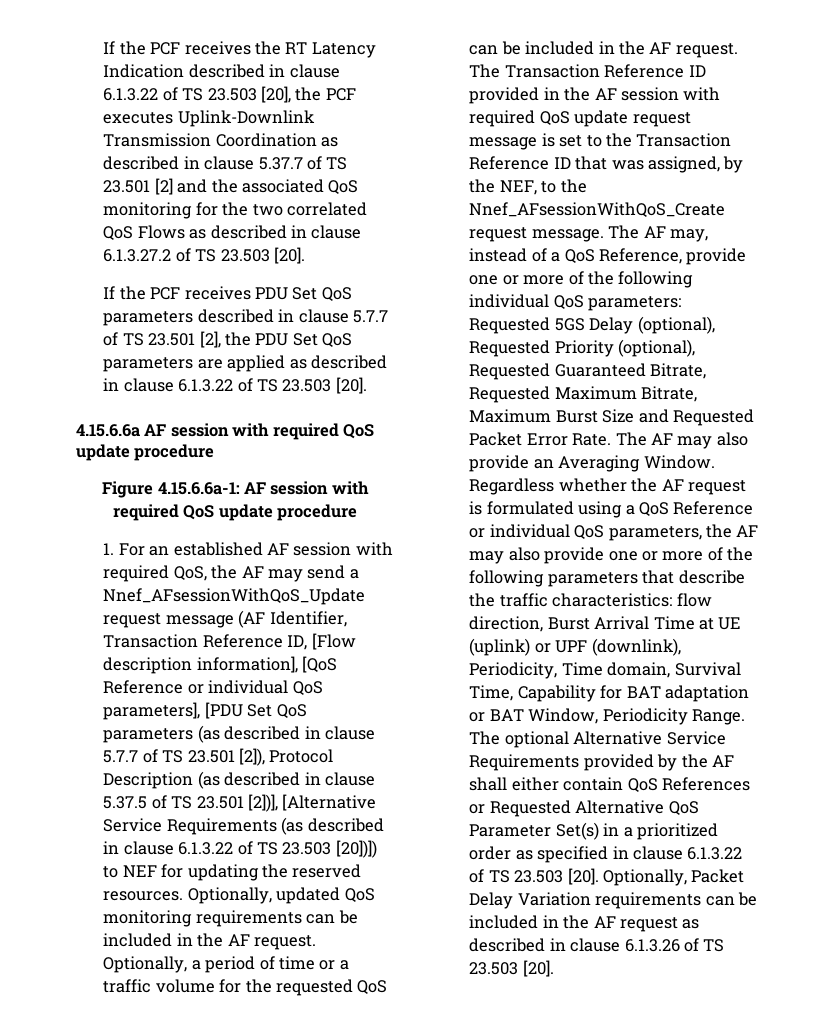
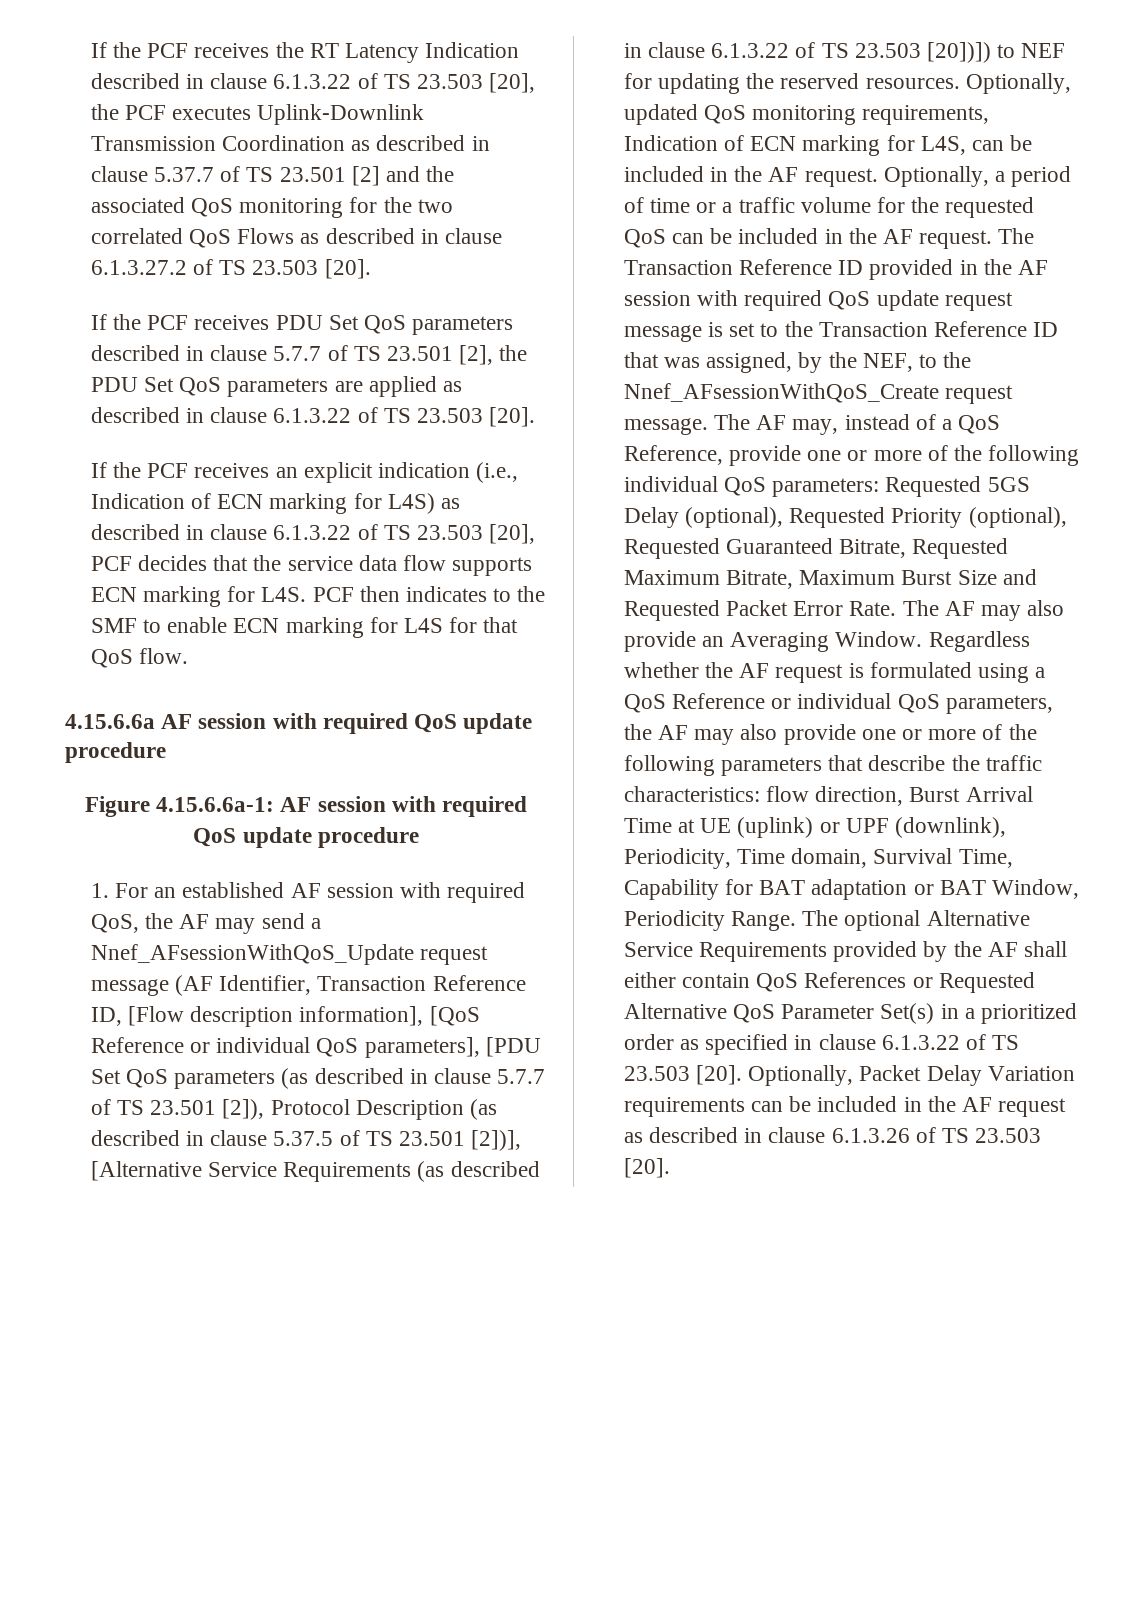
+ If the PCF receives an explicit indication (i.e., Indication of ECN marking for L4S) as described in clause 6.1.3.22 of TS 23.503 [20], PCF decides that the service data flow supports ECN marking for L4S. PCF then indicates to the SMF to enable ECN marking for L4S for that QoS flow.
- Optionally, updated QoS monitoring requirements can be included in the AF request.
+ Optionally, updated QoS monitoring requirements, Indication of ECN marking for L4S, can be included in the AF request.

